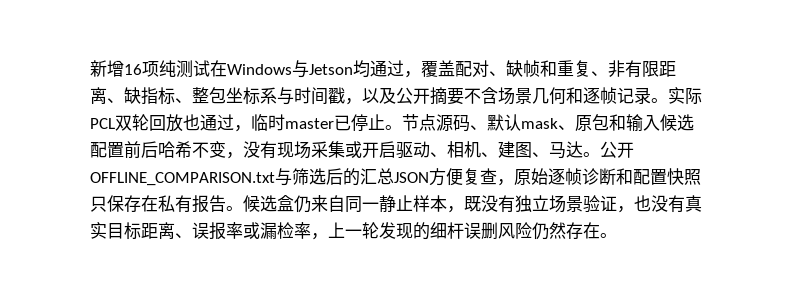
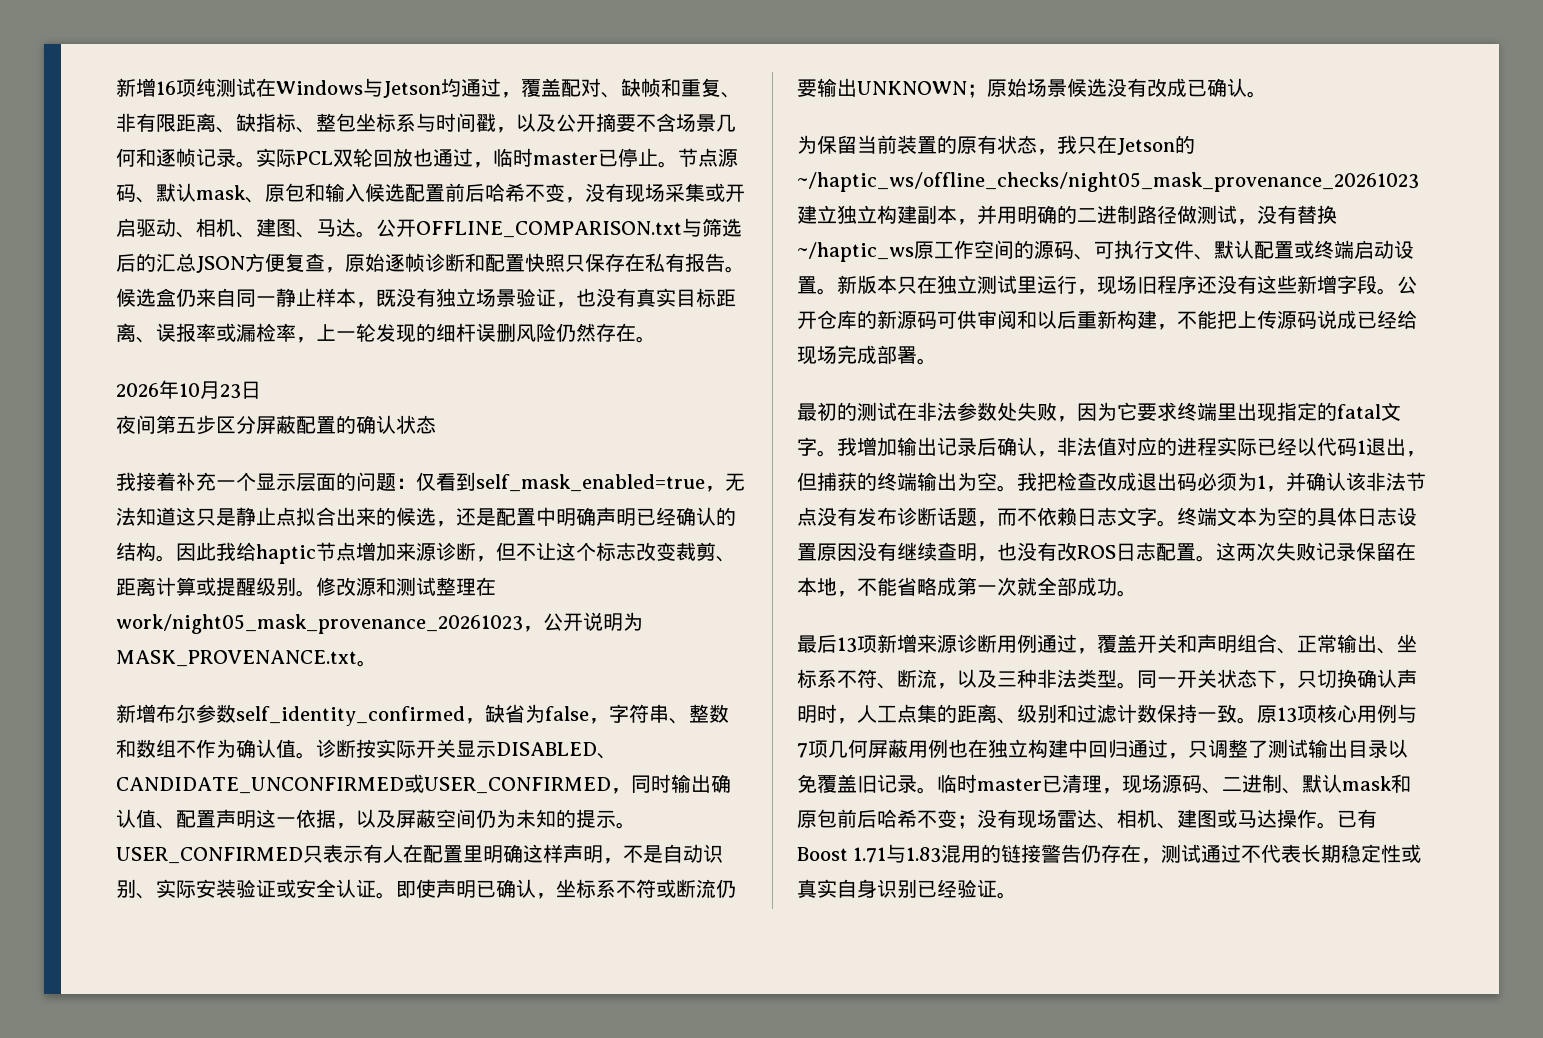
+ 2026年10月23日
+ 夜间第五步区分屏蔽配置的确认状态
+ 我接着补充一个显示层面的问题：仅看到self_mask_enabled=true，无法知道这只是静止点拟合出来的候选，还是配置中明确声明已经确认的结构。因此我给haptic节点增加来源诊断，但不让这个标志改变裁剪、距离计算或提醒级别。修改源和测试整理在work/night05_mask_provenance_20261023，公开说明为MASK_PROVENANCE.txt。
+ 新增布尔参数self_identity_confirmed，缺省为false，字符串、整数和数组不作为确认值。诊断按实际开关显示DISABLED、CANDIDATE_UNCONFIRMED或USER_CONFIRMED，同时输出确认值、配置声明这一依据，以及屏蔽空间仍为未知的提示。USER_CONFIRMED只表示有人在配置里明确这样声明，不是自动识别、实际安装验证或安全认证。即使声明已确认，坐标系不符或断流仍要输出UNKNOWN；原始场景候选没有改成已确认。
+ 为保留当前装置的原有状态，我只在Jetson的~/haptic_ws/offline_checks/night05_mask_provenance_20261023建立独立构建副本，并用明确的二进制路径做测试，没有替换~/haptic_ws原工作空间的源码、可执行文件、默认配置或终端启动设置。新版本只在独立测试里运行，现场旧程序还没有这些新增字段。公开仓库的新源码可供审阅和以后重新构建，不能把上传源码说成已经给现场完成部署。
+ 最初的测试在非法参数处失败，因为它要求终端里出现指定的fatal文字。我增加输出记录后确认，非法值对应的进程实际已经以代码1退出，但捕获的终端输出为空。我把检查改成退出码必须为1，并确认该非法节点没有发布诊断话题，而不依赖日志文字。终端文本为空的具体日志设置原因没有继续查明，也没有改ROS日志配置。这两次失败记录保留在本地，不能省略成第一次就全部成功。
+ 最后13项新增来源诊断用例通过，覆盖开关和声明组合、正常输出、坐标系不符、断流，以及三种非法类型。同一开关状态下，只切换确认声明时，人工点集的距离、级别和过滤计数保持一致。原13项核心用例与7项几何屏蔽用例也在独立构建中回归通过，只调整了测试输出目录以免覆盖旧记录。临时master已清理，现场源码、二进制、默认mask和原包前后哈希不变；没有现场雷达、相机、建图或马达操作。已有Boost 1.71与1.83混用的链接警告仍存在，测试通过不代表长期稳定性或真实自身识别已经验证。

